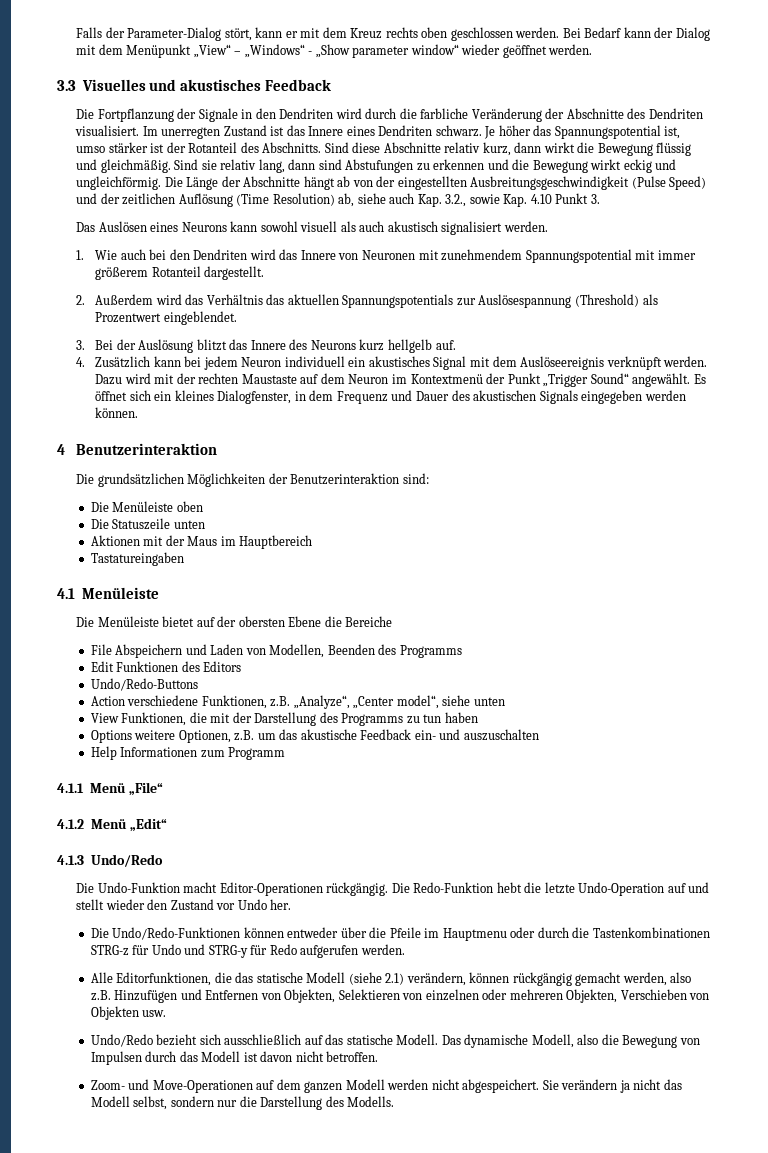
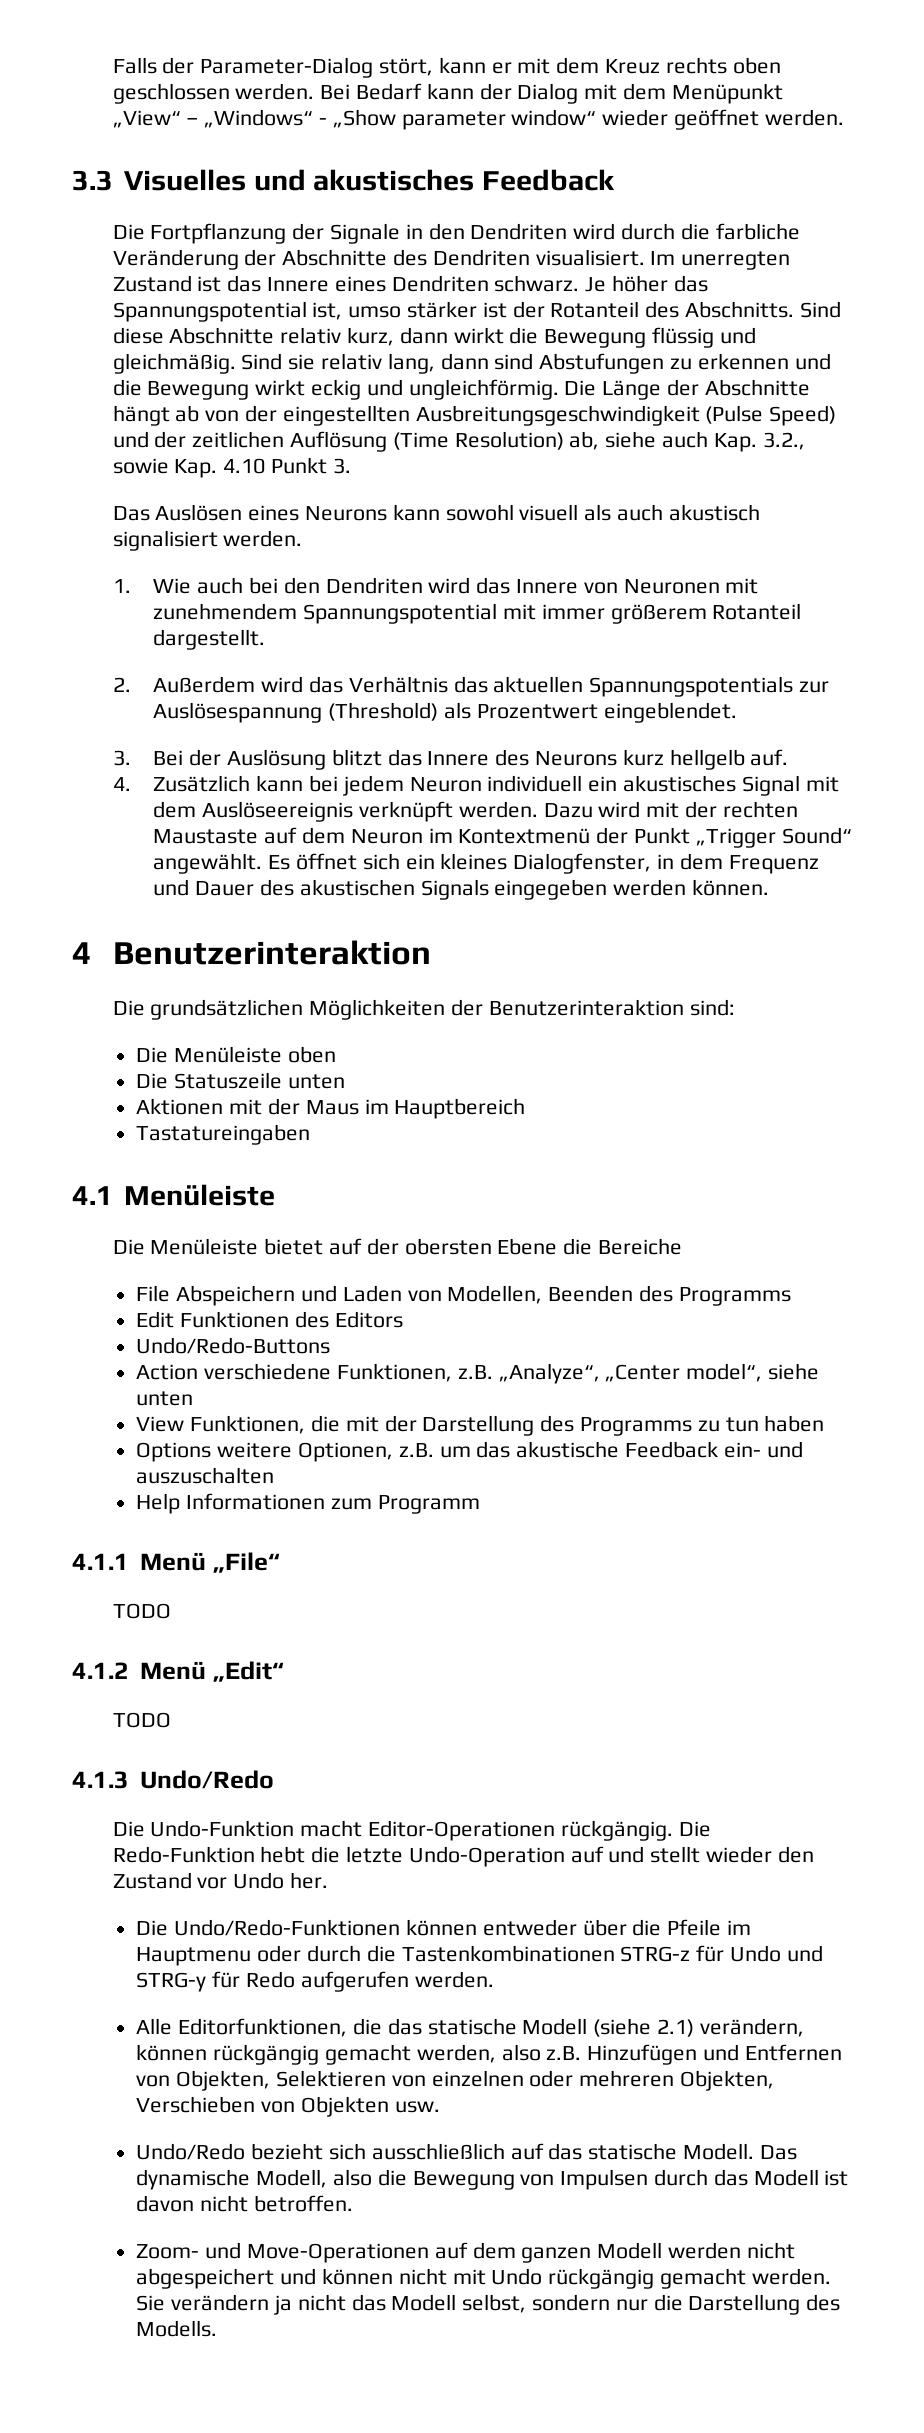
  4.1.1 Menü „File“
+ TODO
  4.1.2 Menü „Edit“
+ TODO
- Zoom- und Move-Operationen auf dem ganzen Modell werden nicht abgespeichert.
+ Zoom- und Move-Operationen auf dem ganzen Modell werden nicht abgespeichert und können nicht mit Undo rückgängig gemacht werden.

